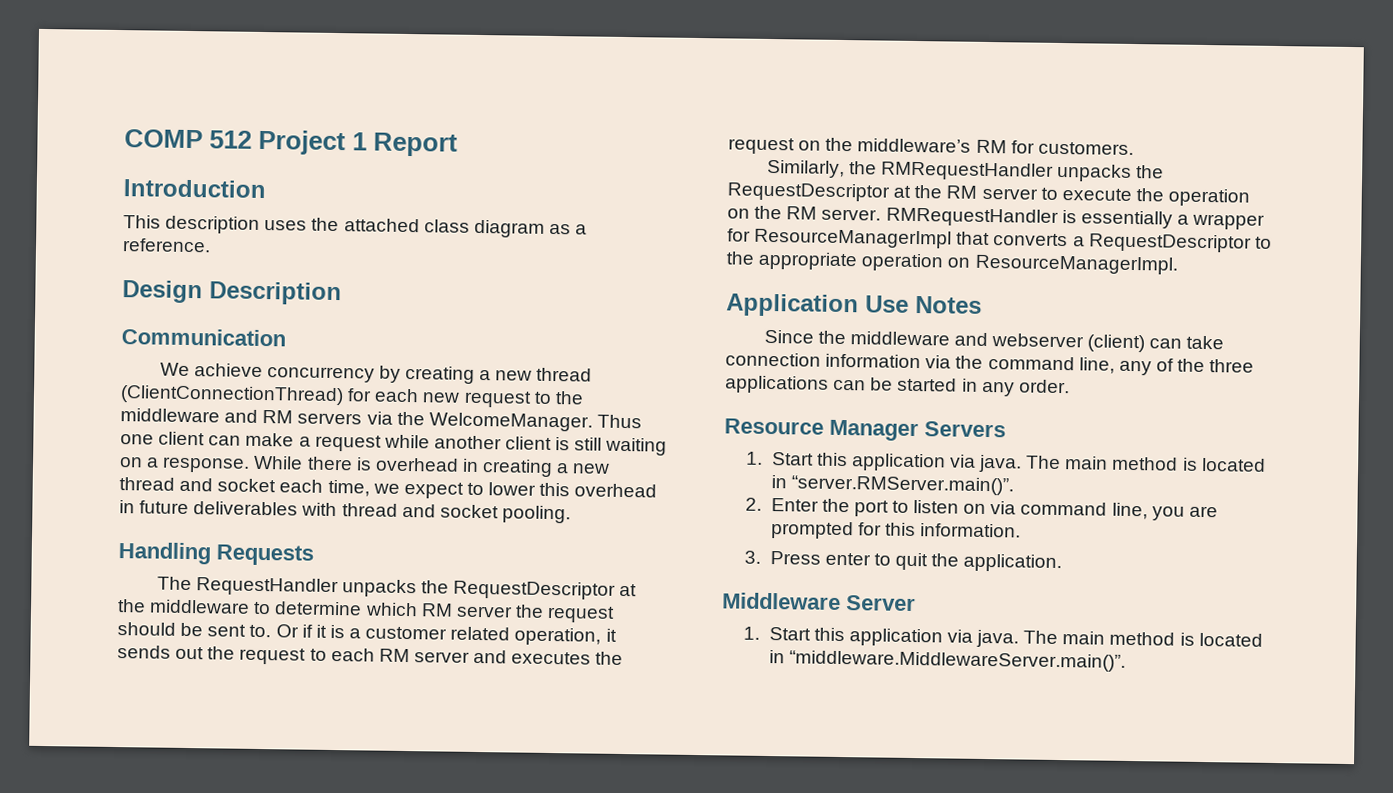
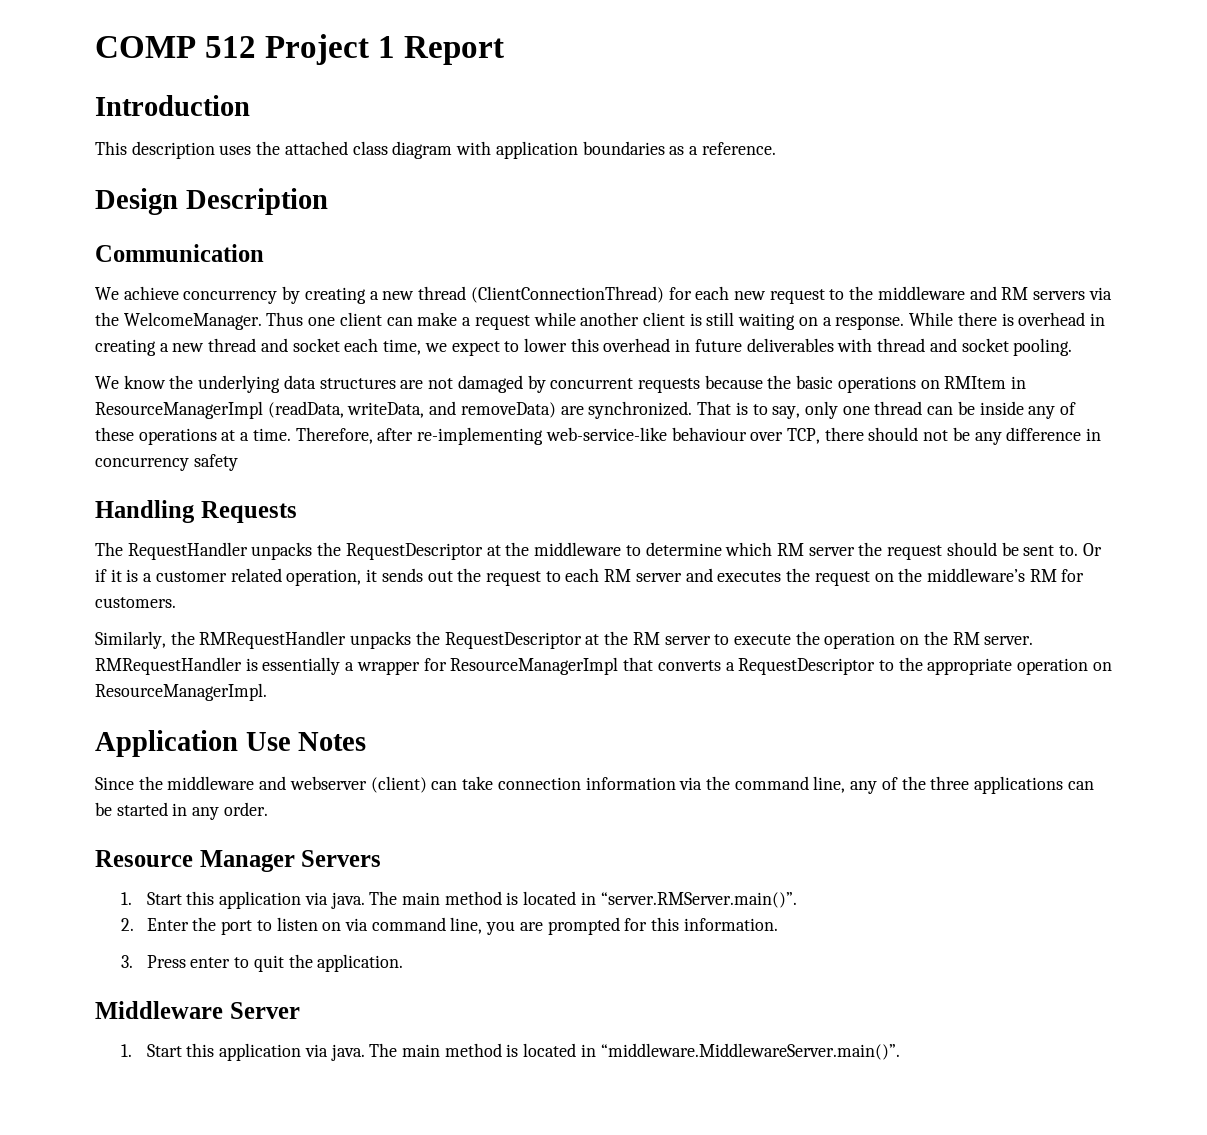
- This description uses the attached class diagram as a reference.
+ This description uses the attached class diagram with application boundaries as a reference.
+ We know the underlying data structures are not damaged by concurrent requests because the basic operations on RMItem in ResourceManagerImpl (readData, writeData, and removeData) are synchronized. That is to say, only one thread can be inside any of these operations at a time. Therefore, after re-implementing web-service-like behaviour over TCP, there should not be any difference in concurrency safety

